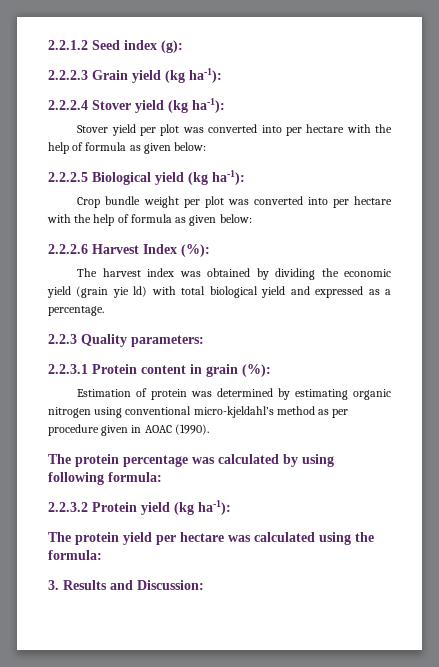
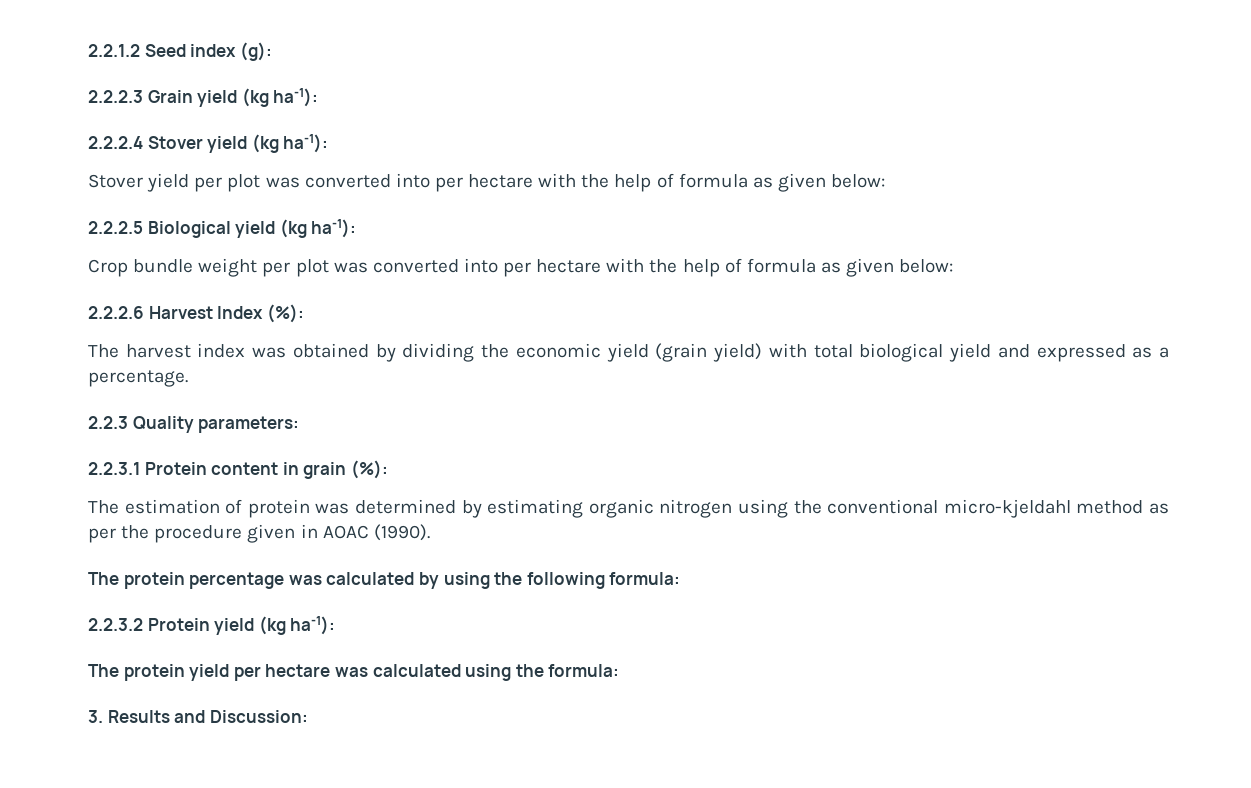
- The harvest index was obtained by dividing the economic yield (grain yie ld) with total biological yield and expressed as a percentage.
+ The harvest index was obtained by dividing the economic yield (grain yield) with total biological yield and expressed as a percentage.
- Estimation of protein was determined by estimating organic nitrogen using conventional micro-kjeldahl’s method as per procedure given in AOAC (1990).
+ The estimation of protein was determined by estimating organic nitrogen using the conventional micro-kjeldahl method as per the procedure given in AOAC (1990).
- The protein percentage was calculated by using following formula:
+ The protein percentage was calculated by using the following formula:

